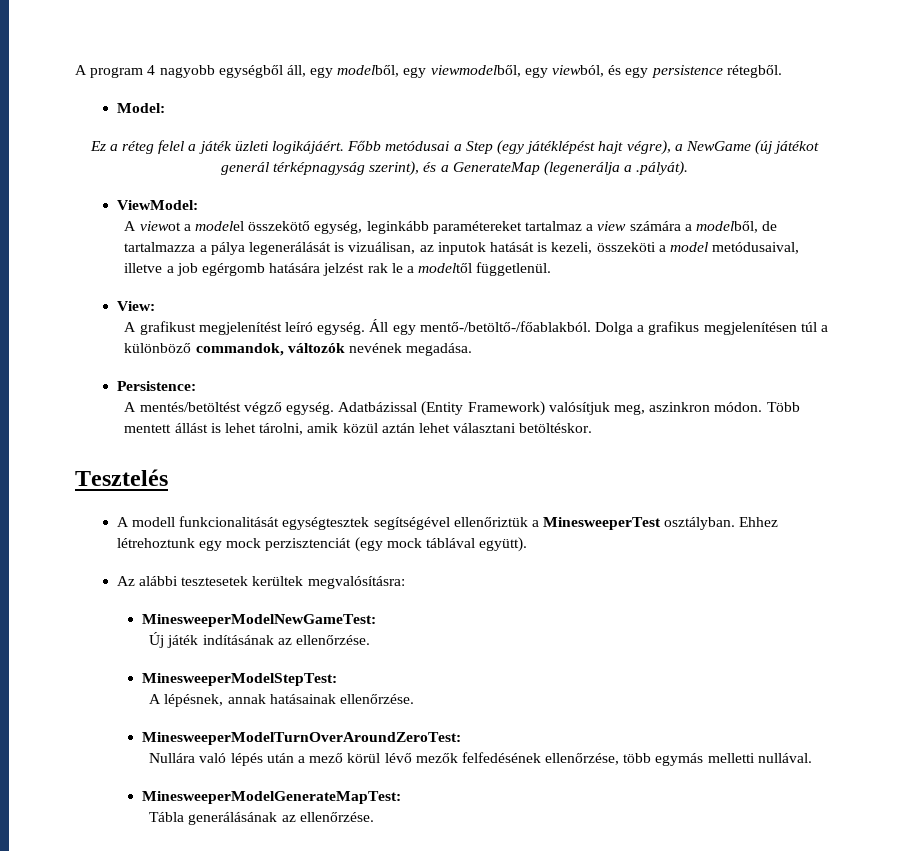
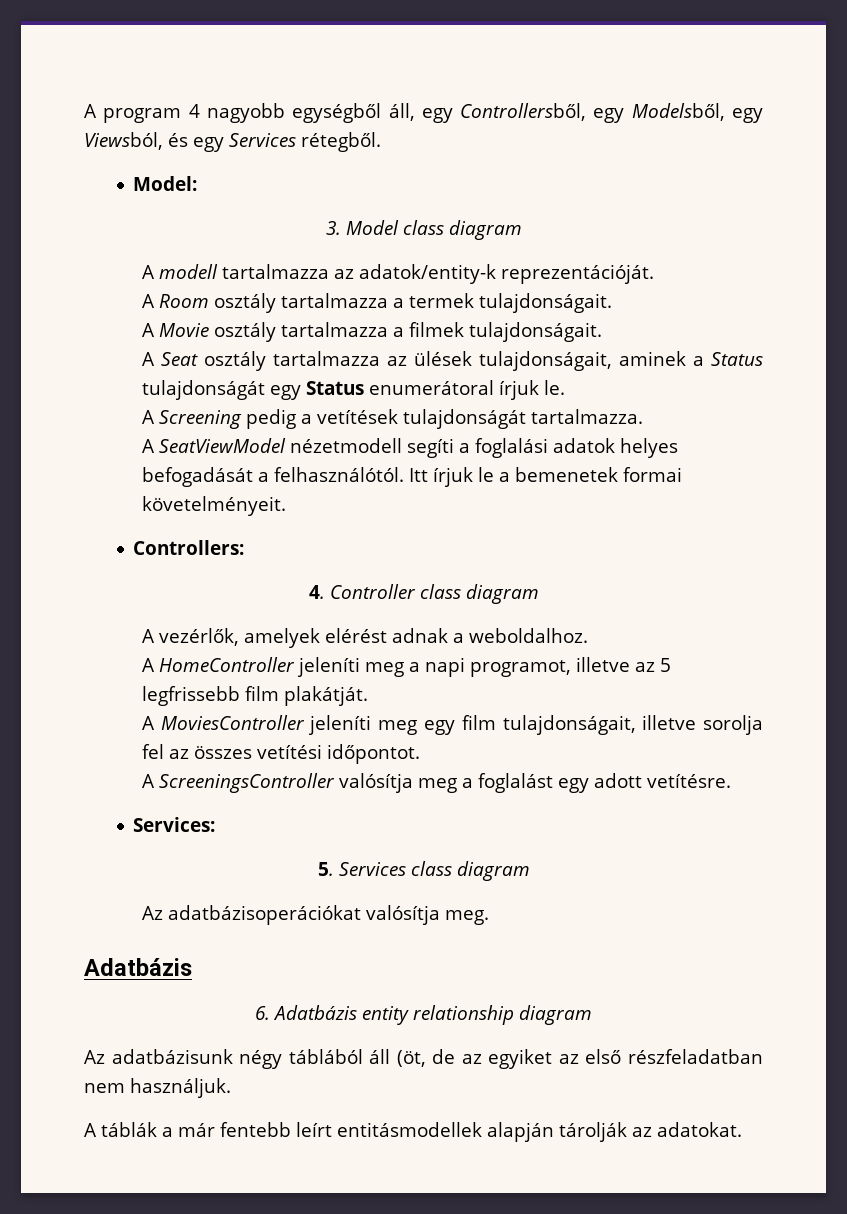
- A program 4 nagyobb egységből áll, egy modelből, egy viewmodelből, egy viewból, és egy persistence rétegből.
+ A program 4 nagyobb egységből áll, egy Controllersből, egy Modelsből, egy Viewsból, és egy Services rétegből.
- Ez a réteg felel a játék üzleti logikájáért. Főbb metódusai a Step (egy játéklépést hajt végre), a NewGame (új játékot generál térképnagyság szerint), és a GenerateMap (legenerálja a .pályát).
- ViewModel:
- A viewot a modelel összekötő egység, leginkább paramétereket tartalmaz a view számára a modelből, de tartalmazza a pálya legenerálását is vizuálisan, az inputok hatását is kezeli, összeköti a model metódusaival, illetve a job egérgomb hatására jelzést rak le a modeltől függetlenül.
- View:
- A grafikust megjelenítést leíró egység. Áll egy mentő-/betöltő-/főablakból. Dolga a grafikus megjelenítésen túl a különböző commandok, változók nevének megadása.
- Persistence:
- A mentés/betöltést végző egység. Adatbázissal (Entity Framework) valósítjuk meg, aszinkron módon. Több mentett állást is lehet tárolni, amik közül aztán lehet választani betöltéskor.
- Tesztelés
- A modell funkcionalitását egységtesztek segítségével ellenőriztük a MinesweeperTest osztályban. Ehhez létrehoztunk egy mock perzisztenciát (egy mock táblával együtt).
- Az alábbi tesztesetek kerültek megvalósításra:
- MinesweeperModelNewGameTest:
- Új játék indításának az ellenőrzése.
- MinesweeperModelStepTest:
- A lépésnek, annak hatásainak ellenőrzése.
- MinesweeperModelTurnOverAroundZeroTest:
- Nullára való lépés után a mező körül lévő mezők felfedésének ellenőrzése, több egymás melletti nullával.
- MinesweeperModelGenerateMapTest:
- Tábla generálásának az ellenőrzése.
+ 3. Model class diagram
+ A modell tartalmazza az adatok/entity-k reprezentációját.
+ A Room osztály tartalmazza a termek tulajdonságait.
+ A Movie osztály tartalmazza a filmek tulajdonságait.
+ A Seat osztály tartalmazza az ülések tulajdonságait, aminek a Status tulajdonságát egy Status enumerátoral írjuk le.
+ A Screening pedig a vetítések tulajdonságát tartalmazza.
+ A SeatViewModel nézetmodell segíti a foglalási adatok helyes befogadását a felhasználótól. Itt írjuk le a bemenetek formai követelményeit.
+ Controllers:
+ 4. Controller class diagram
+ A vezérlők, amelyek elérést adnak a weboldalhoz.
+ A HomeController jeleníti meg a napi programot, illetve az 5 legfrissebb film plakátját.
+ A MoviesController jeleníti meg egy film tulajdonságait, illetve sorolja fel az összes vetítési időpontot.
+ A ScreeningsController valósítja meg a foglalást egy adott vetítésre.
+ Services:
+ 5. Services class diagram
+ Az adatbázisoperációkat valósítja meg.
+ Adatbázis
+ 6. Adatbázis entity relationship diagram
+ Az adatbázisunk négy táblából áll (öt, de az egyiket az első részfeladatban nem használjuk.
+ A táblák a már fentebb leírt entitásmodellek alapján tárolják az adatokat.

